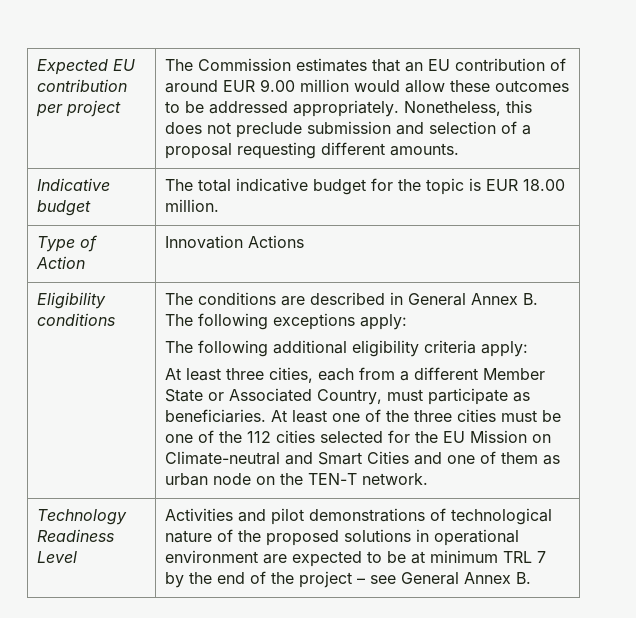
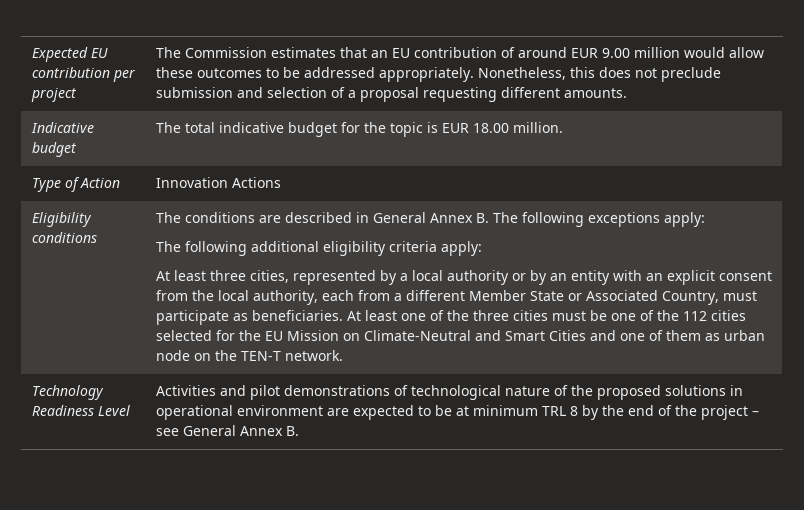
- At least three cities, each from a different Member State or Associated Country, must participate as beneficiaries.
+ At least three cities, represented by a local authority or by an entity with an explicit consent from the local authority, each from a different Member State or Associated Country, must participate as beneficiaries.
- At least one of the three cities must be one of the 112 cities selected for the EU Mission on Climate-neutral and Smart Cities and one of them as urban node on the TEN-T network.
+ At least one of the three cities must be one of the 112 cities selected for the EU Mission on Climate-Neutral and Smart Cities and one of them as urban node on the TEN-T network.
- Technology Readiness Level | Activities and pilot demonstrations of technological nature of the proposed solutions in operational environment are expected to be at minimum TRL 7 by the end of the project – see General Annex B.
+ Technology Readiness Level | Activities and pilot demonstrations of technological nature of the proposed solutions in operational environment are expected to be at minimum TRL 8 by the end of the project – see General Annex B.

